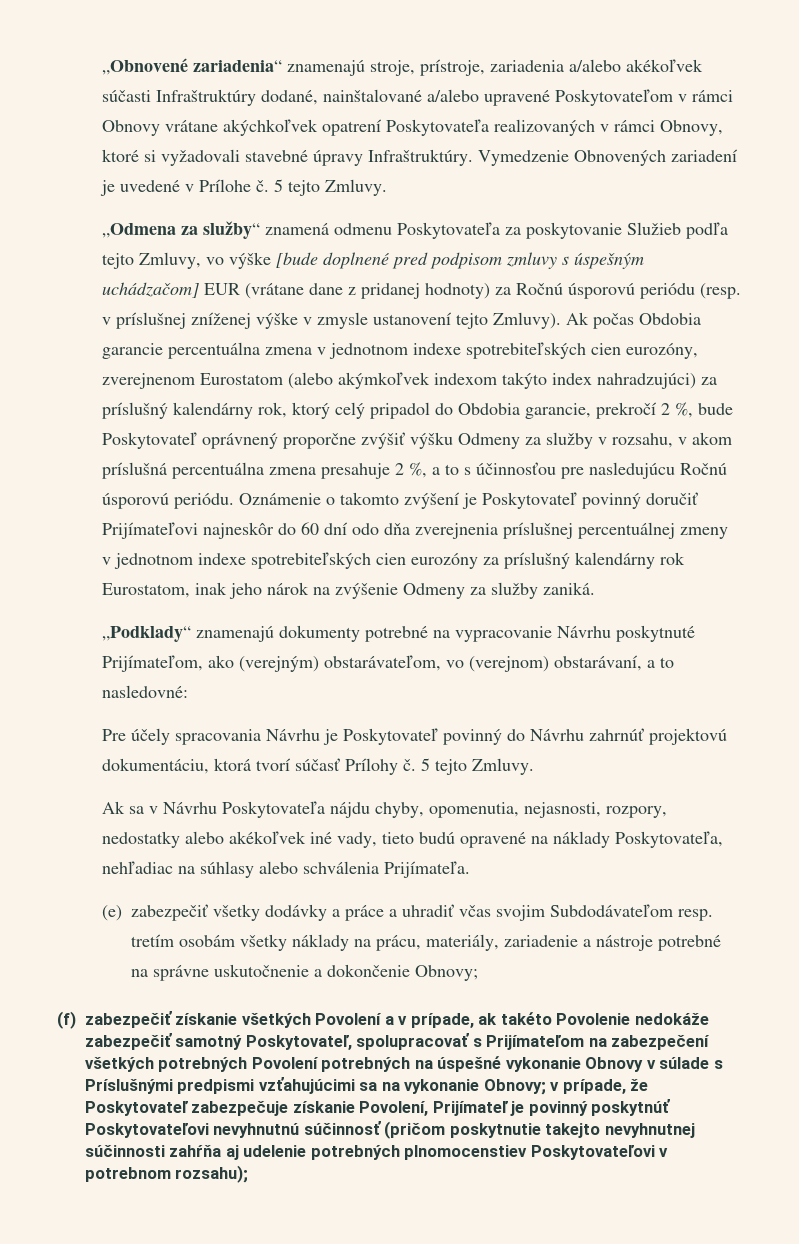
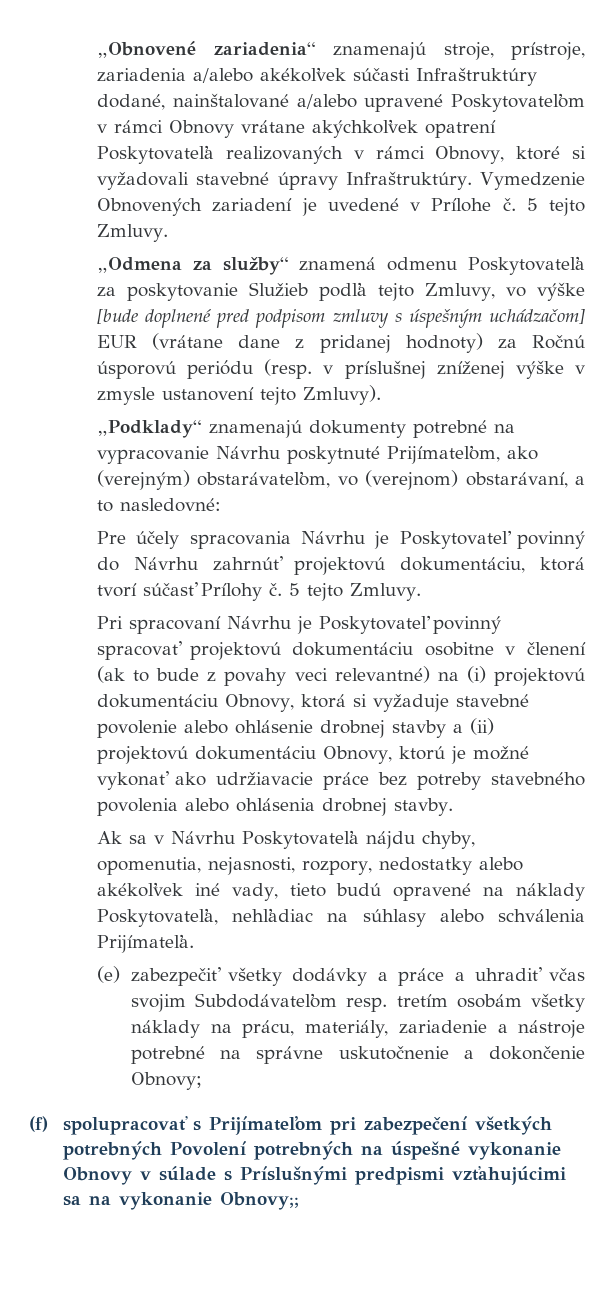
- Ak počas Obdobia garancie percentuálna zmena v jednotnom indexe spotrebiteľských cien eurozóny, zverejnenom Eurostatom (alebo akýmkoľvek indexom takýto index nahradzujúci) za príslušný kalendárny rok, ktorý celý pripadol do Obdobia garancie, prekročí 2 %, bude Poskytovateľ oprávnený proporčne zvýšiť výšku Odmeny za služby v rozsahu, v akom príslušná percentuálna zmena presahuje 2 %, a to s účinnosťou pre nasledujúcu Ročnú úsporovú periódu. Oznámenie o takomto zvýšení je Poskytovateľ povinný doručiť Prijímateľovi najneskôr do 60 dní odo dňa zverejnenia príslušnej percentuálnej zmeny v jednotnom indexe spotrebiteľských cien eurozóny za príslušný kalendárny rok Eurostatom, inak jeho nárok na zvýšenie Odmeny za služby zaniká.
+ Pri spracovaní Návrhu je Poskytovateľ povinný spracovať projektovú dokumentáciu osobitne v členení (ak to bude z povahy veci relevantné) na (i) projektovú dokumentáciu Obnovy, ktorá si vyžaduje stavebné povolenie alebo ohlásenie drobnej stavby a (ii) projektovú dokumentáciu Obnovy, ktorú je možné vykonať ako udržiavacie práce bez potreby stavebného povolenia alebo ohlásenia drobnej stavby.
- (f) zabezpečiť získanie všetkých Povolení a v prípade, ak takéto Povolenie nedokáže zabezpečiť samotný Poskytovateľ, spolupracovať s Prijímateľom na zabezpečení všetkých potrebných Povolení potrebných na úspešné vykonanie Obnovy v súlade s Príslušnými predpismi vzťahujúcimi sa na vykonanie Obnovy; v prípade, že Poskytovateľ zabezpečuje získanie Povolení, Prijímateľ je povinný poskytnúť Poskytovateľovi nevyhnutnú súčinnosť (pričom poskytnutie takejto nevyhnutnej súčinnosti zahŕňa aj udelenie potrebných plnomocenstiev Poskytovateľovi v potrebnom rozsahu);
+ (f) spolupracovať s Prijímateľom pri zabezpečení všetkých potrebných Povolení potrebných na úspešné vykonanie Obnovy v súlade s Príslušnými predpismi vzťahujúcimi sa na vykonanie Obnovy;;

